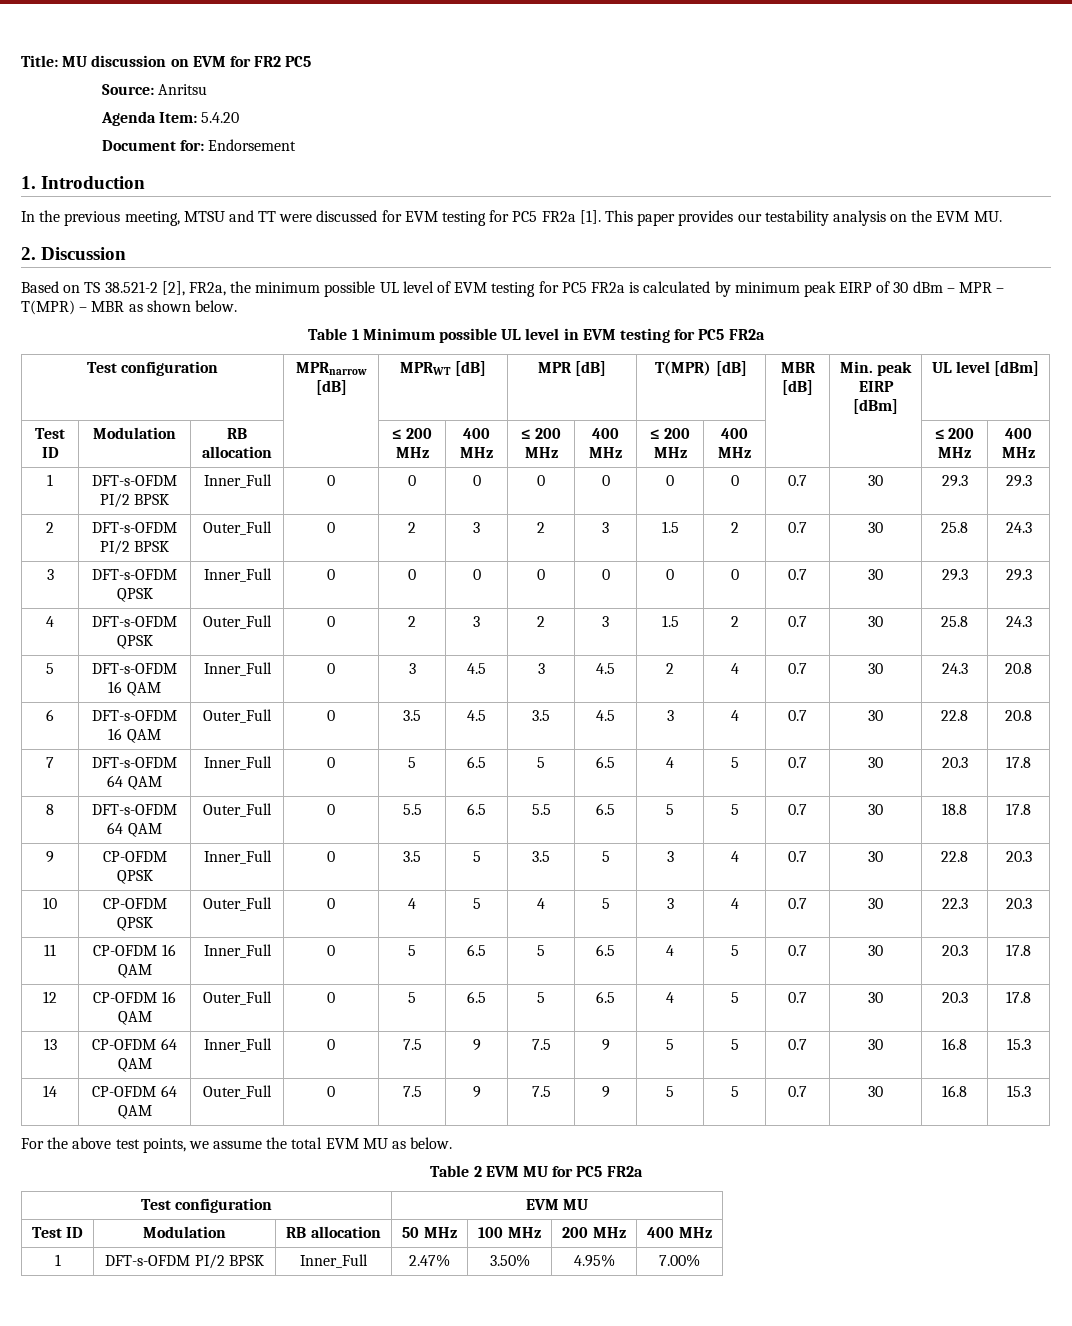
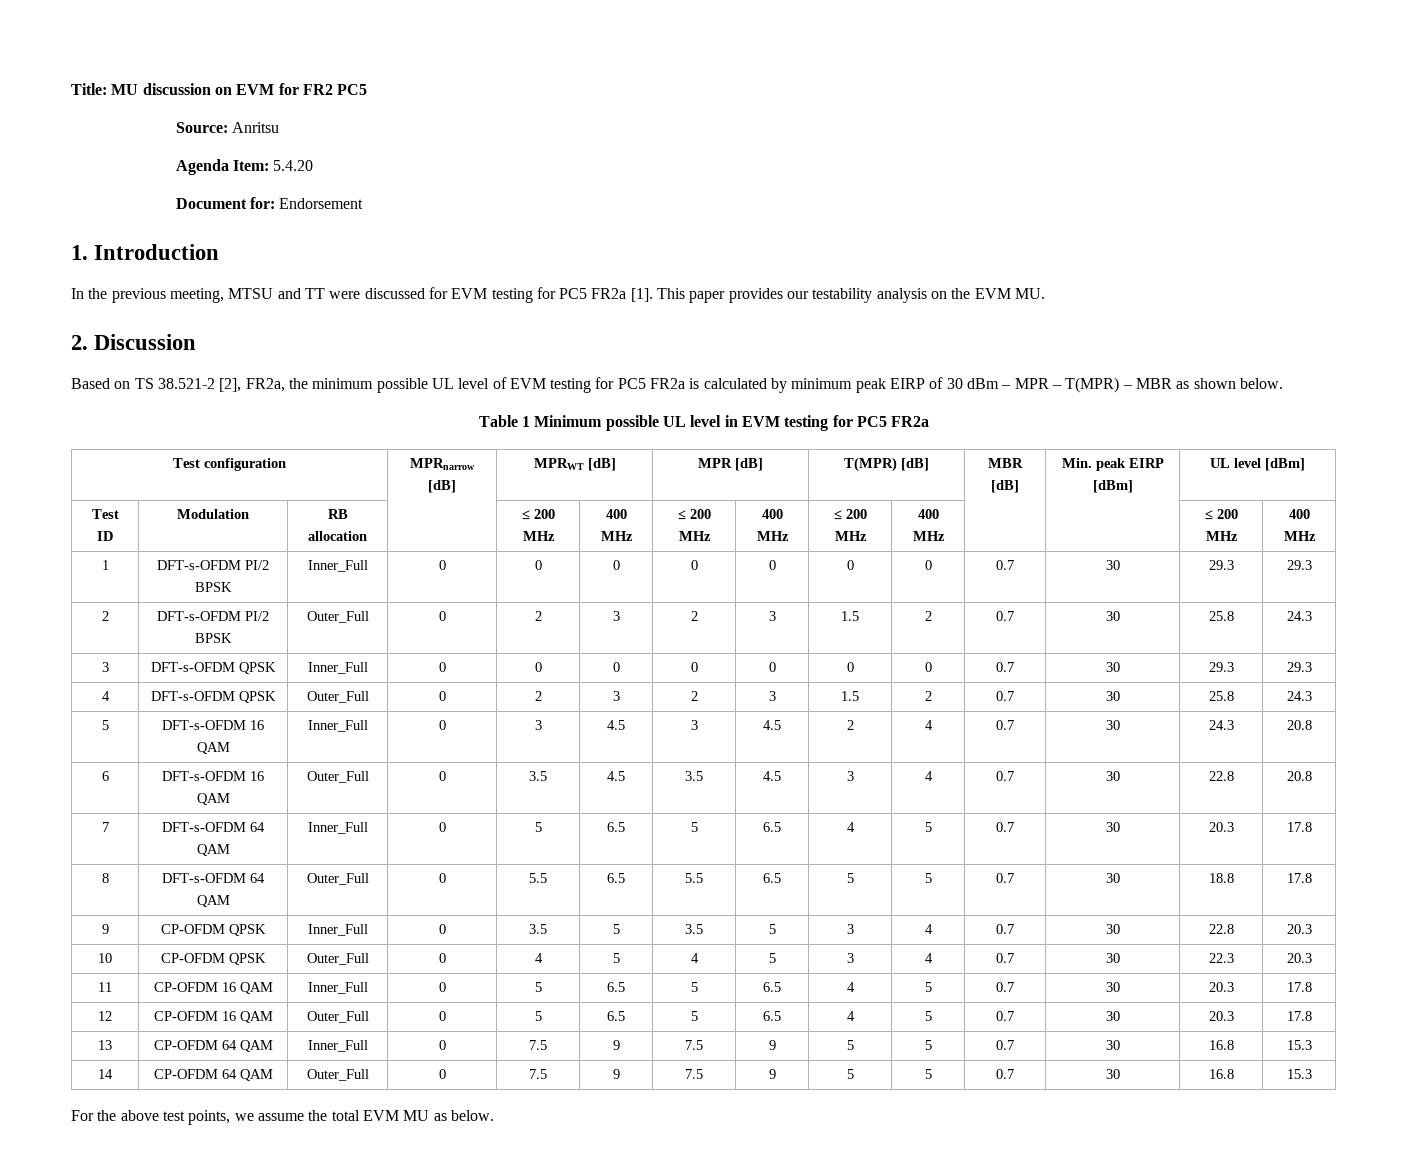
- Table 2 EVM MU for PC5 FR2a
- Test configuration | EVM MU
- Test ID | Modulation | RB allocation | 50 MHz | 100 MHz | 200 MHz | 400 MHz
- 1 | DFT-s-OFDM PI/2 BPSK | Inner_Full | 2.47% | 3.50% | 4.95% | 7.00%

